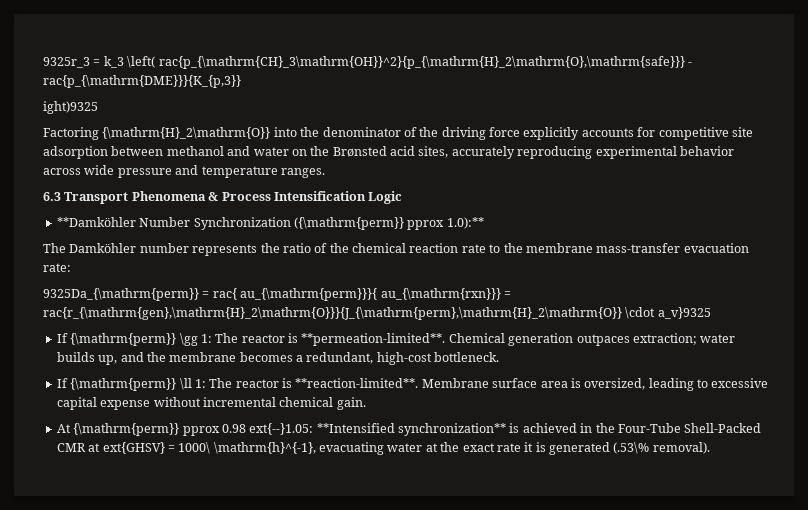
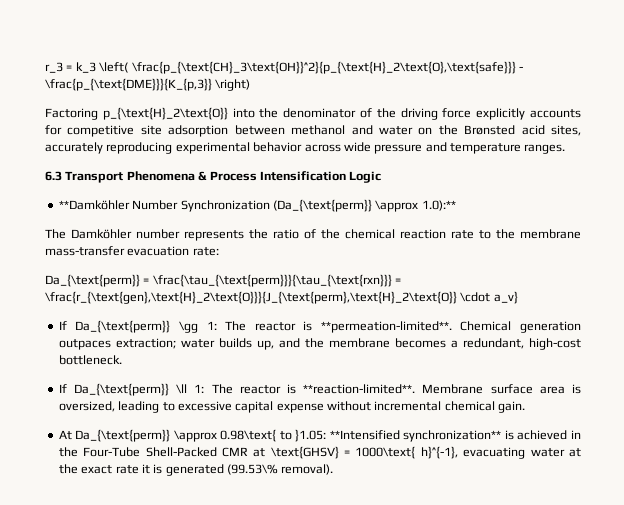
- 9325r_3 = k_3 \left( rac{p_{\mathrm{CH}_3\mathrm{OH}}^2}{p_{\mathrm{H}_2\mathrm{O},\mathrm{safe}}} - rac{p_{\mathrm{DME}}}{K_{p,3}}
- ight)9325
+ r_3 = k_3 \left( \frac{p_{\text{CH}_3\text{OH}}^2}{p_{\text{H}_2\text{O},\text{safe}}} - \frac{p_{\text{DME}}}{K_{p,3}} \right)
- Factoring {\mathrm{H}_2\mathrm{O}} into the denominator of the driving force explicitly accounts for competitive site adsorption between methanol and water on the Brønsted acid sites, accurately reproducing experimental behavior across wide pressure and temperature ranges.
+ Factoring p_{\text{H}_2\text{O}} into the denominator of the driving force explicitly accounts for competitive site adsorption between methanol and water on the Brønsted acid sites, accurately reproducing experimental behavior across wide pressure and temperature ranges.
- **Damköhler Number Synchronization ({\mathrm{perm}} pprox 1.0):**
+ **Damköhler Number Synchronization (Da_{\text{perm}} \approx 1.0):**
- 9325Da_{\mathrm{perm}} = rac{ au_{\mathrm{perm}}}{ au_{\mathrm{rxn}}} = rac{r_{\mathrm{gen},\mathrm{H}_2\mathrm{O}}}{J_{\mathrm{perm},\mathrm{H}_2\mathrm{O}} \cdot a_v}9325
- If {\mathrm{perm}} \gg 1: The reactor is **permeation-limited**.
+ Da_{\text{perm}} = \frac{\tau_{\text{perm}}}{\tau_{\text{rxn}}} = \frac{r_{\text{gen},\text{H}_2\text{O}}}{J_{\text{perm},\text{H}_2\text{O}} \cdot a_v}
+ If Da_{\text{perm}} \gg 1: The reactor is **permeation-limited**.
- If {\mathrm{perm}} \ll 1: The reactor is **reaction-limited**.
+ If Da_{\text{perm}} \ll 1: The reactor is **reaction-limited**.
- At {\mathrm{perm}} pprox 0.98 ext{--}1.05: **Intensified synchronization** is achieved in the Four-Tube Shell-Packed CMR at ext{GHSV} = 1000\ \mathrm{h}^{-1}, evacuating water at the exact rate it is generated (.53\% removal).
+ At Da_{\text{perm}} \approx 0.98\text{ to }1.05: **Intensified synchronization** is achieved in the Four-Tube Shell-Packed CMR at \text{GHSV} = 1000\text{ h}^{-1}, evacuating water at the exact rate it is generated (99.53\% removal).

